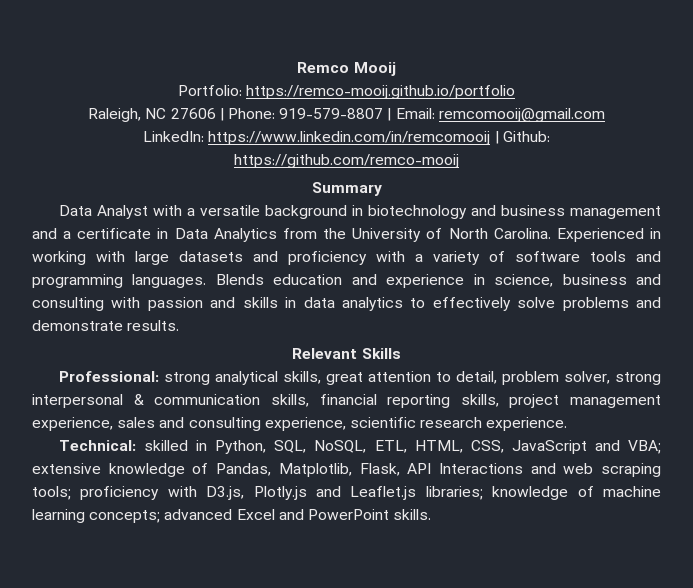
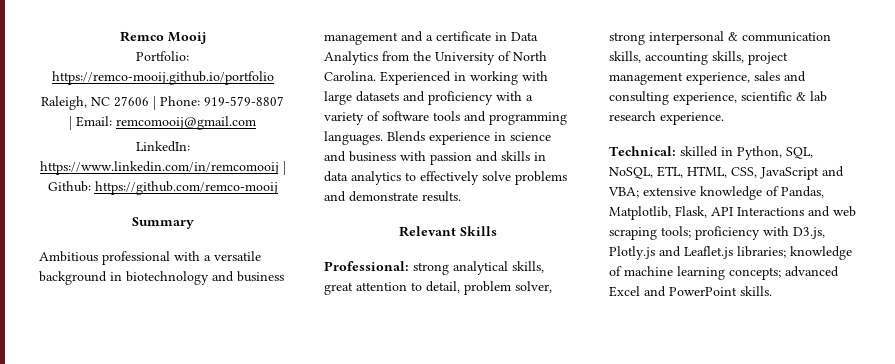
- Data Analyst with a versatile background in biotechnology and business management and a certificate in Data Analytics from the University of North Carolina.
+ Ambitious professional with a versatile background in biotechnology and business management and a certificate in Data Analytics from the University of North Carolina.
- Blends education and experience in science, business and consulting with passion and skills in data analytics to effectively solve problems and demonstrate results.
+ Blends experience in science and business with passion and skills in data analytics to effectively solve problems and demonstrate results.
- Professional: strong analytical skills, great attention to detail, problem solver, strong interpersonal & communication skills, financial reporting skills, project management experience, sales and consulting experience, scientific research experience.
+ Professional: strong analytical skills, great attention to detail, problem solver, strong interpersonal & communication skills, accounting skills, project management experience, sales and consulting experience, scientific & lab research experience.

